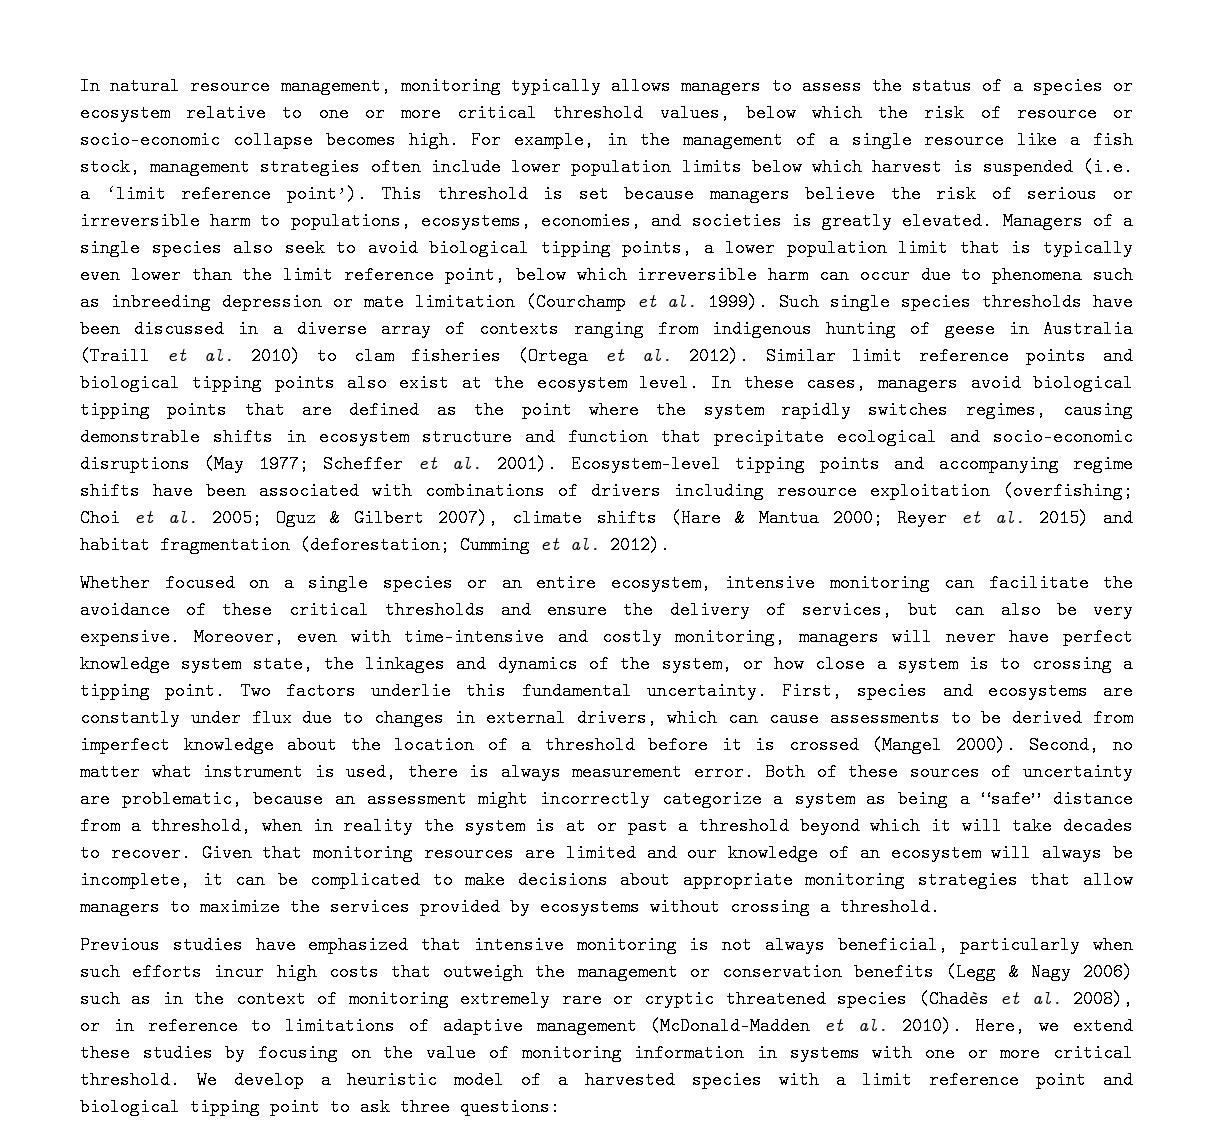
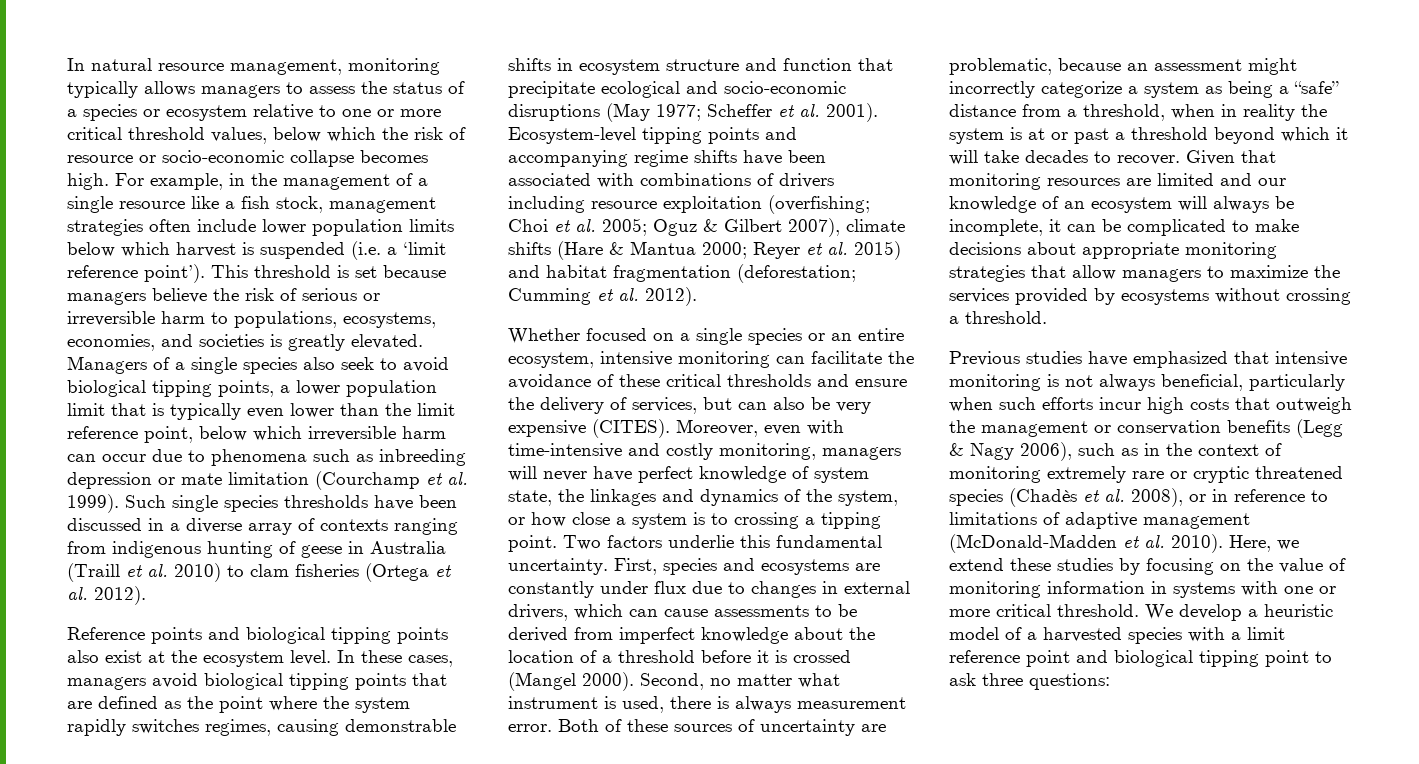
- Such single species thresholds have been discussed in a diverse array of contexts ranging from indigenous hunting of geese in Australia (Traill et al. 2010) to clam fisheries (Ortega et al. 2012). Similar limit reference points and biological tipping points also exist at the ecosystem level.
+ Such single species thresholds have been discussed in a diverse array of contexts ranging from indigenous hunting of geese in Australia (Traill et al. 2010) to clam fisheries (Ortega et al. 2012).
+ Reference points and biological tipping points also exist at the ecosystem level.
- Whether focused on a single species or an entire ecosystem, intensive monitoring can facilitate the avoidance of these critical thresholds and ensure the delivery of services, but can also be very expensive.
+ Whether focused on a single species or an entire ecosystem, intensive monitoring can facilitate the avoidance of these critical thresholds and ensure the delivery of services, but can also be very expensive (CITES).
- Moreover, even with time-intensive and costly monitoring, managers will never have perfect knowledge system state, the linkages and dynamics of the system, or how close a system is to crossing a tipping point.
+ Moreover, even with time-intensive and costly monitoring, managers will never have perfect knowledge of system state, the linkages and dynamics of the system, or how close a system is to crossing a tipping point.
- Previous studies have emphasized that intensive monitoring is not always beneficial, particularly when such efforts incur high costs that outweigh the management or conservation benefits (Legg & Nagy 2006) such as in the context of monitoring extremely rare or cryptic threatened species (Chadès et al. 2008), or in reference to limitations of adaptive management (McDonald-Madden et al. 2010).
+ Previous studies have emphasized that intensive monitoring is not always beneficial, particularly when such efforts incur high costs that outweigh the management or conservation benefits (Legg & Nagy 2006), such as in the context of monitoring extremely rare or cryptic threatened species (Chadès et al. 2008), or in reference to limitations of adaptive management (McDonald-Madden et al. 2010).

